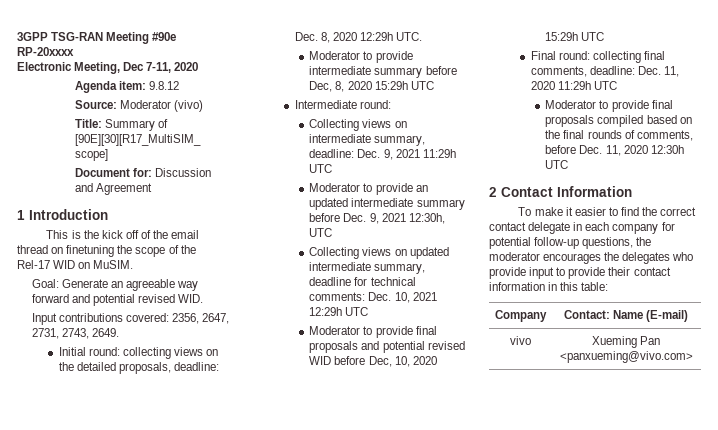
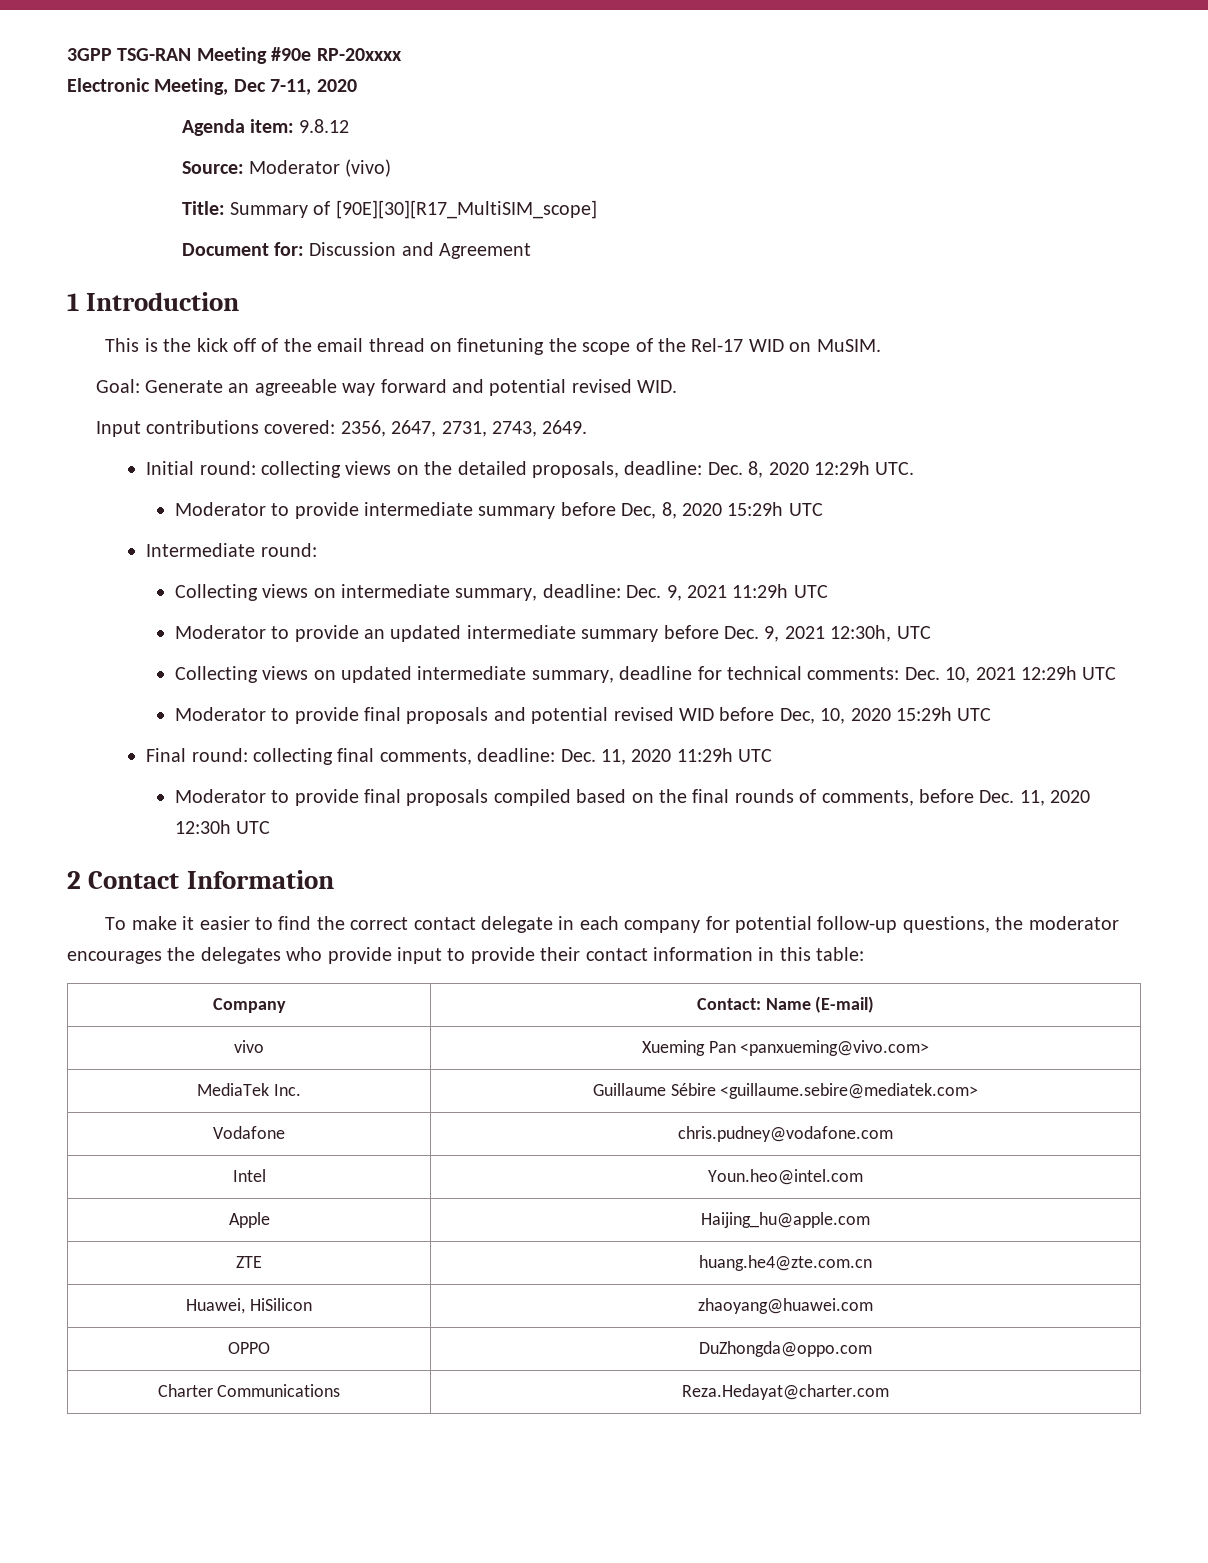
+ MediaTek Inc. | Guillaume Sébire <guillaume.sebire@mediatek.com>
+ Vodafone | chris.pudney@vodafone.com
+ Intel | Youn.heo@intel.com
+ Apple | Haijing_hu@apple.com
+ ZTE | huang.he4@zte.com.cn
+ Huawei, HiSilicon | zhaoyang@huawei.com
+ OPPO | DuZhongda@oppo.com
+ Charter Communications | Reza.Hedayat@charter.com

